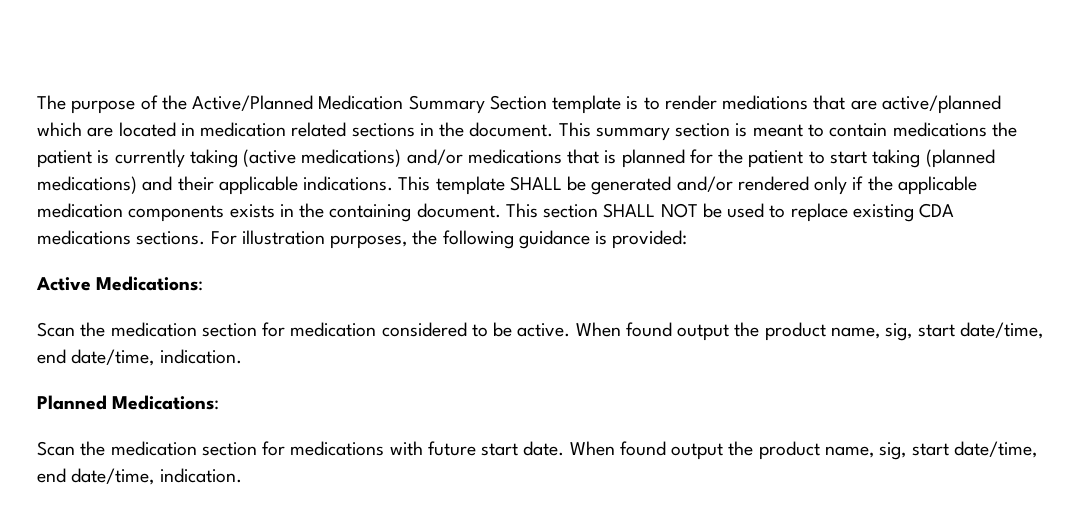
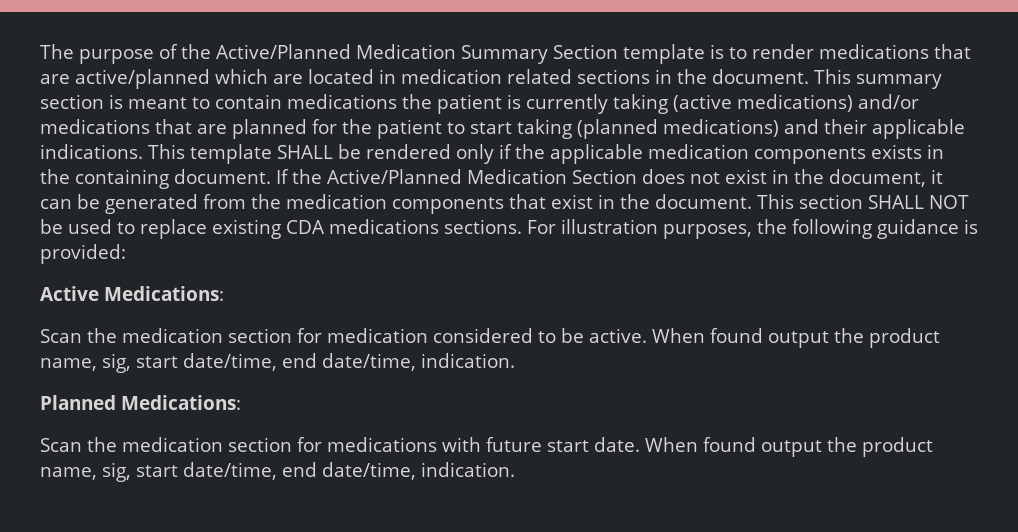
- The purpose of the Active/Planned Medication Summary Section template is to render mediations that are active/planned which are located in medication related sections in the document.
+ The purpose of the Active/Planned Medication Summary Section template is to render medications that are active/planned which are located in medication related sections in the document.
- This summary section is meant to contain medications the patient is currently taking (active medications) and/or medications that is planned for the patient to start taking (planned medications) and their applicable indications.
+ This summary section is meant to contain medications the patient is currently taking (active medications) and/or medications that are planned for the patient to start taking (planned medications) and their applicable indications.
- This template SHALL be generated and/or rendered only if the applicable medication components exists in the containing document.
+ This template SHALL be rendered only if the applicable medication components exists in the containing document.
+ If the Active/Planned Medication Section does not exist in the document, it can be generated from the medication components that exist in the document.

